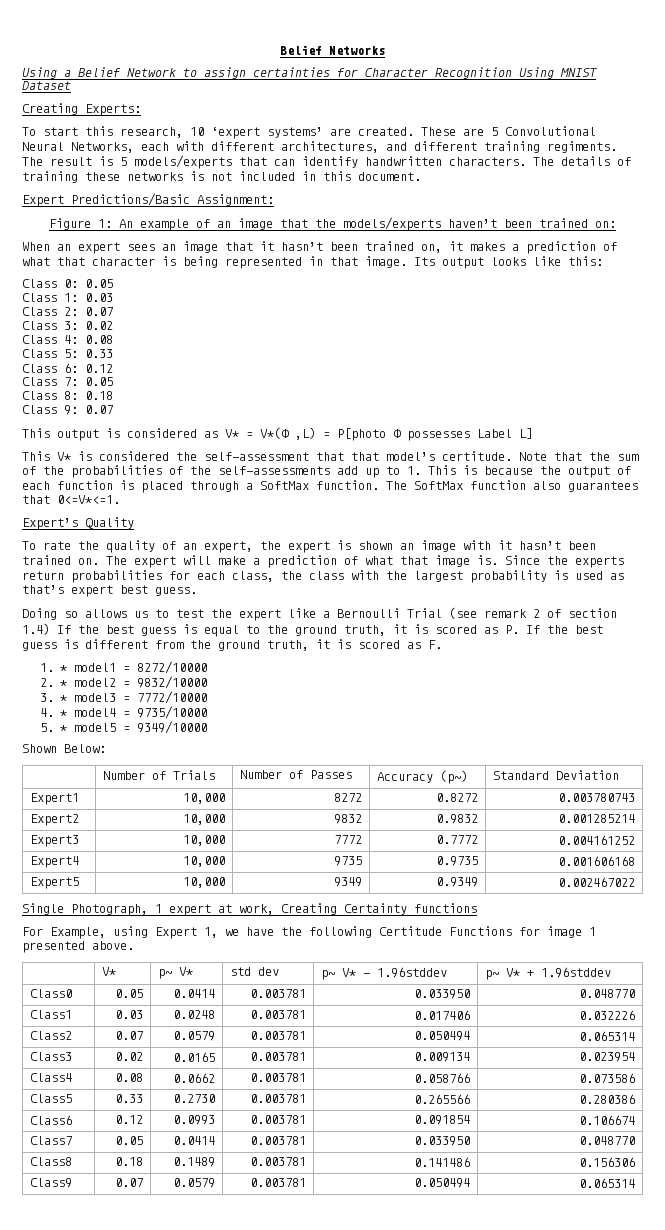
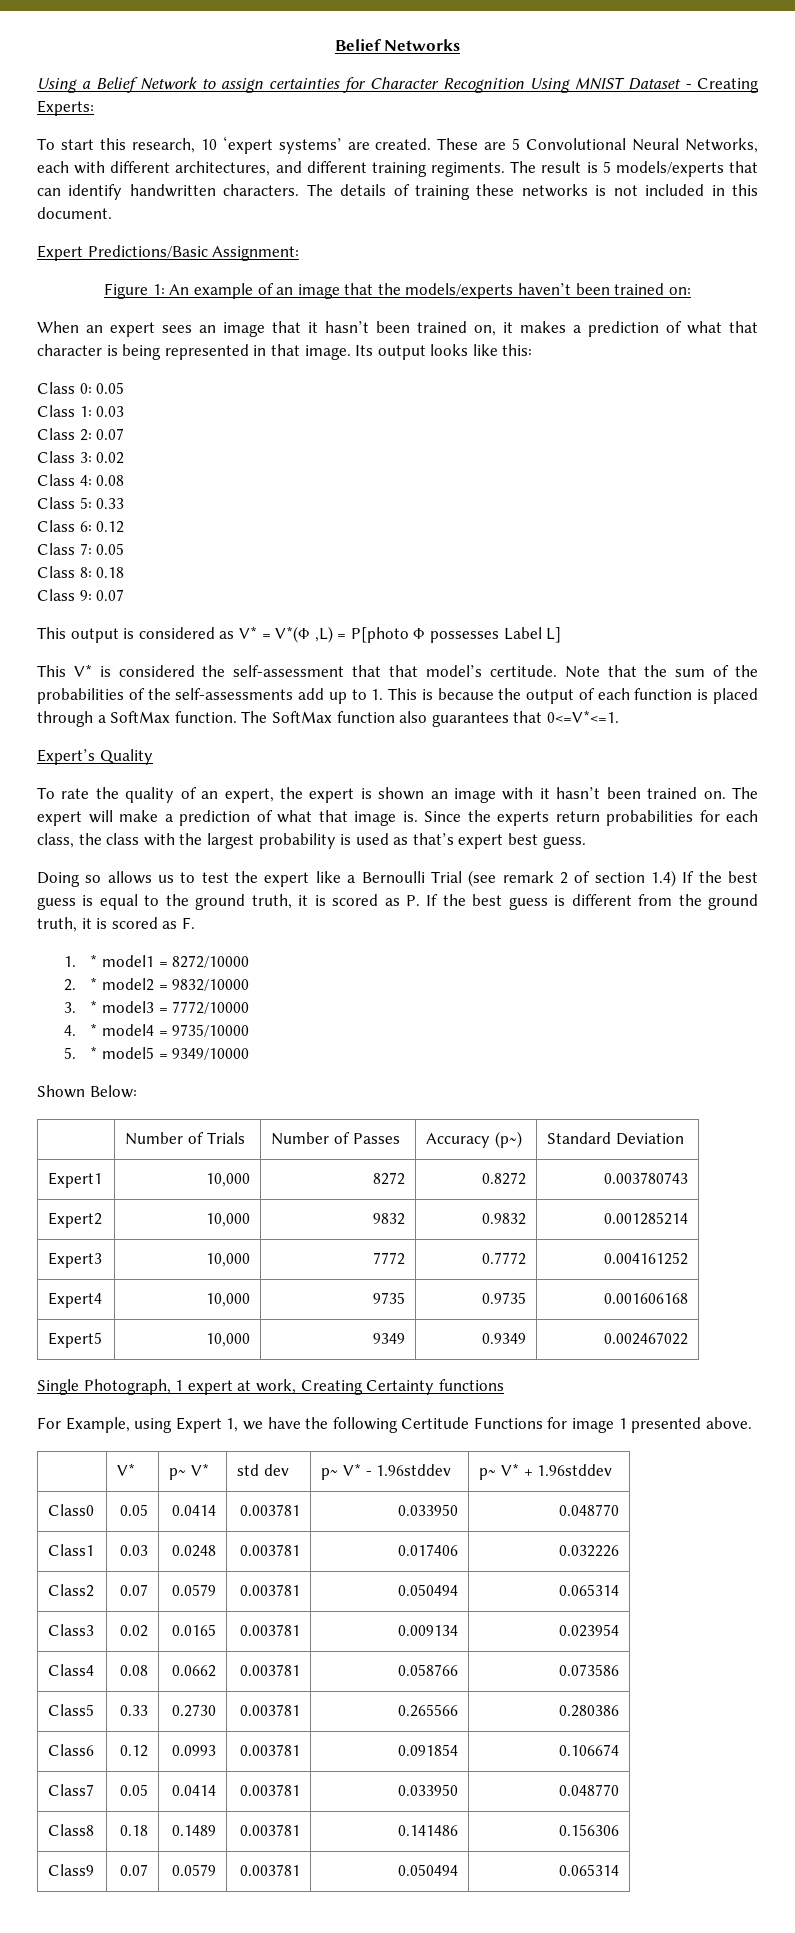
- Using a Belief Network to assign certainties for Character Recognition Using MNIST Dataset
- Creating Experts:
+ Using a Belief Network to assign certainties for Character Recognition Using MNIST Dataset - Creating Experts:

